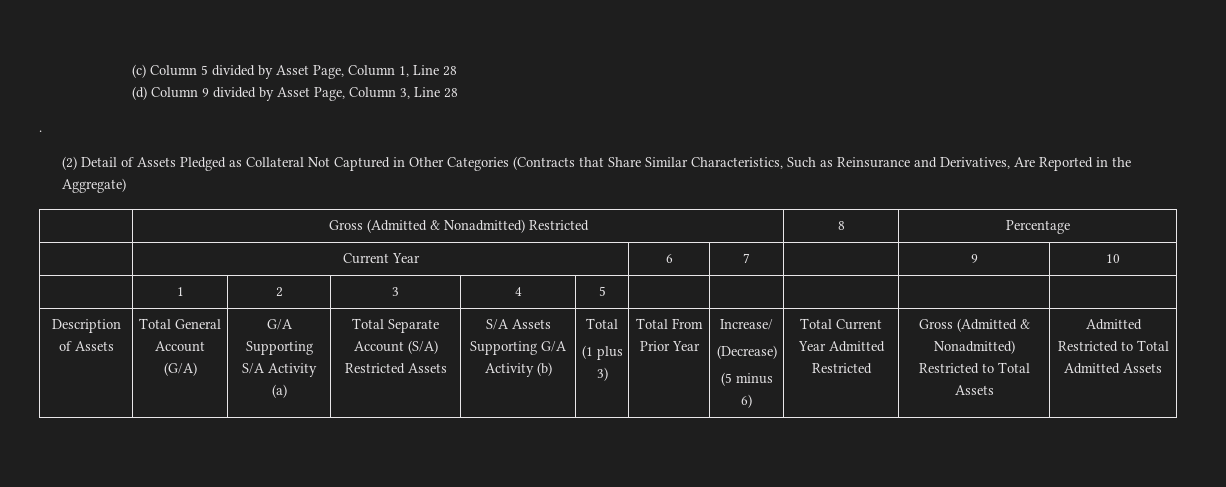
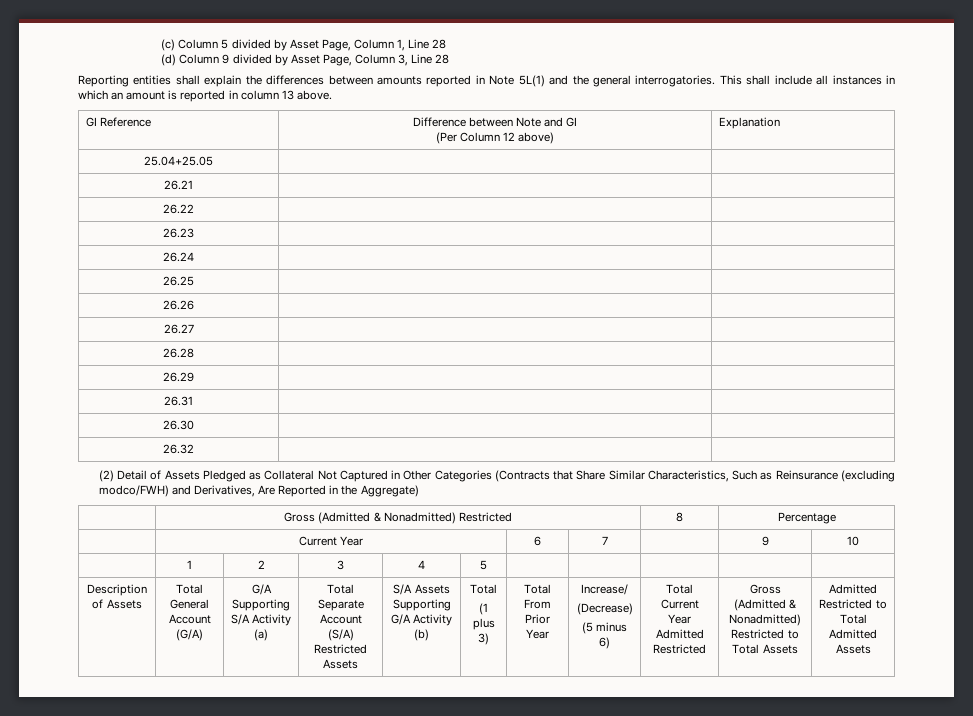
- .
+ Reporting entities shall explain the differences between amounts reported in Note 5L(1) and the general interrogatories. This shall include all instances in which an amount is reported in column 13 above.
+ GI Reference | Difference between Note and GI
+ (Per Column 12 above) | Explanation
+ 25.04+25.05 | |
+ 26.21 | |
+ 26.22 | |
+ 26.23 | |
+ 26.24 | |
+ 26.25 | |
+ 26.26 | |
+ 26.27 | |
+ 26.28 | |
+ 26.29 | |
+ 26.31 | |
+ 26.30 | |
+ 26.32 | |
- (2) Detail of Assets Pledged as Collateral Not Captured in Other Categories (Contracts that Share Similar Characteristics, Such as Reinsurance and Derivatives, Are Reported in the Aggregate)
+ (2) Detail of Assets Pledged as Collateral Not Captured in Other Categories (Contracts that Share Similar Characteristics, Such as Reinsurance (excluding modco/FWH) and Derivatives, Are Reported in the Aggregate)

